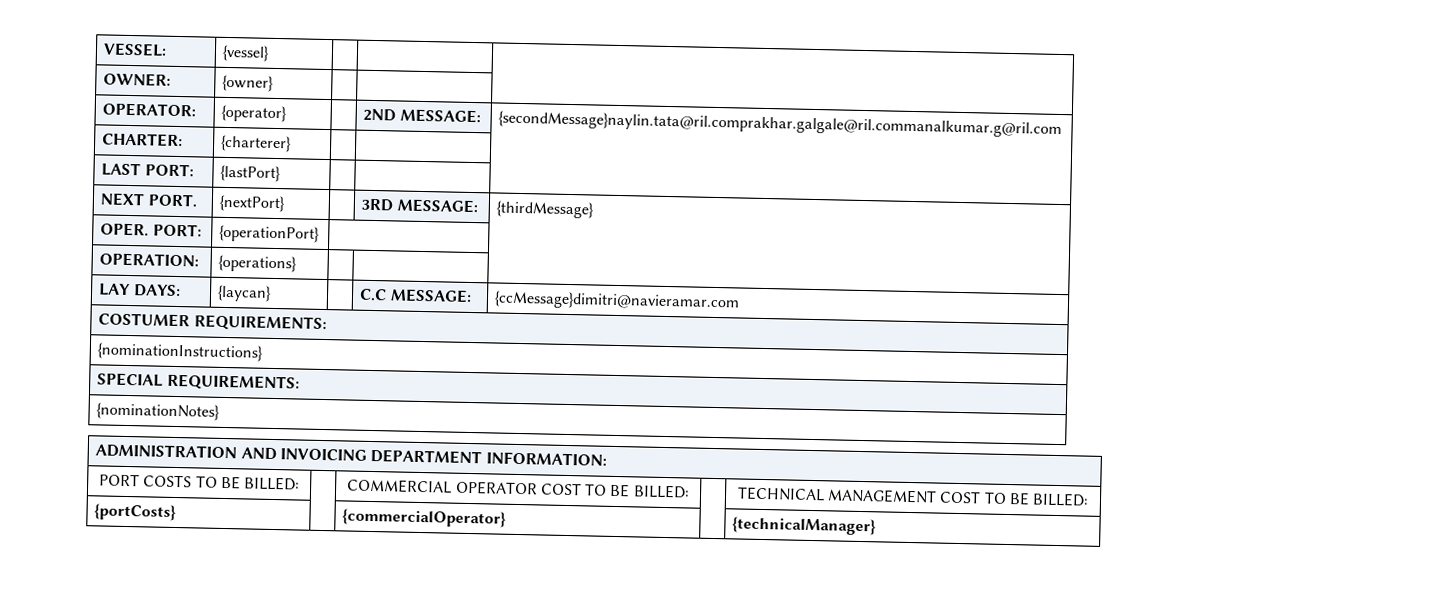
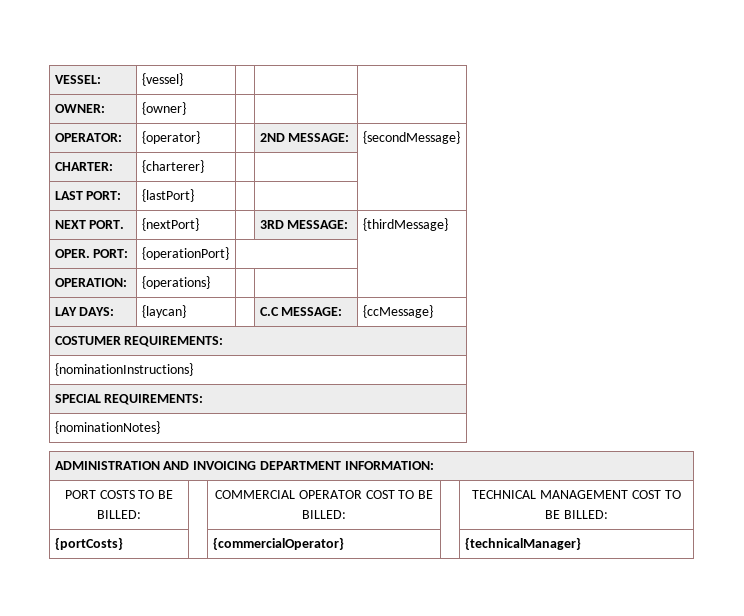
- OPERATOR: | {operator} | | 2ND MESSAGE: | {secondMessage}naylin.tata@ril.comprakhar.galgale@ril.commanalkumar.g@ril.com
+ OPERATOR: | {operator} | | 2ND MESSAGE: | {secondMessage}
- LAY DAYS: | {laycan} | | C.C MESSAGE: | {ccMessage}dimitri@navieramar.com
+ LAY DAYS: | {laycan} | | C.C MESSAGE: | {ccMessage}

